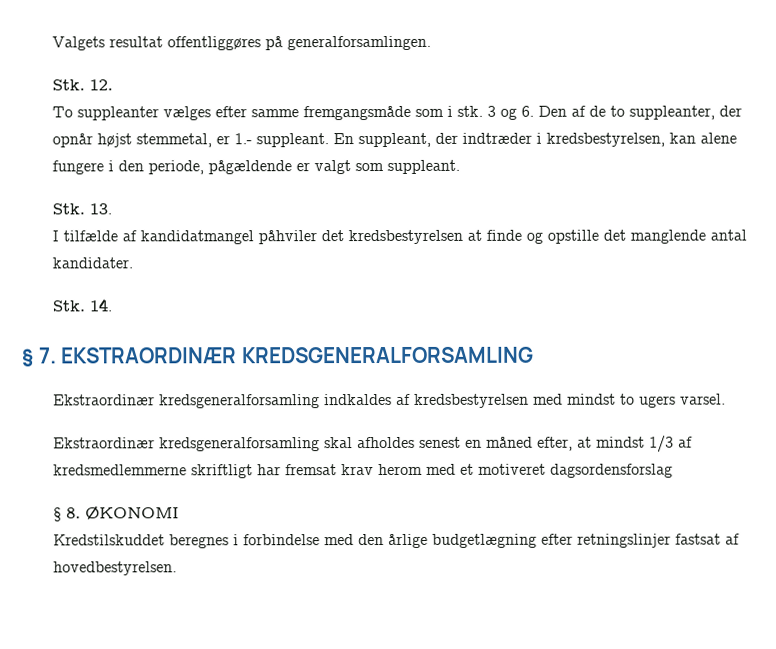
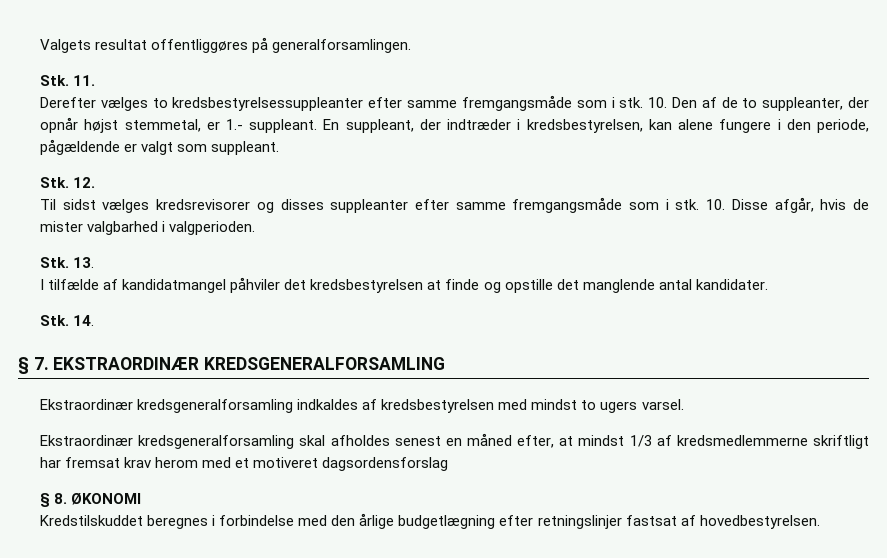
- Stk. 12.
- To suppleanter vælges efter samme fremgangsmåde som i stk. 3 og 6. Den af de to suppleanter, der opnår højst stemmetal, er 1.- suppleant.
+ Stk. 11.
+ Derefter vælges to kredsbestyrelsessuppleanter efter samme fremgangsmåde som i stk. 10. Den af de to suppleanter, der opnår højst stemmetal, er 1.- suppleant.
+ Stk. 12.
+ Til sidst vælges kredsrevisorer og disses suppleanter efter samme fremgangsmåde som i stk. 10. Disse afgår, hvis de mister valgbarhed i valgperioden.

